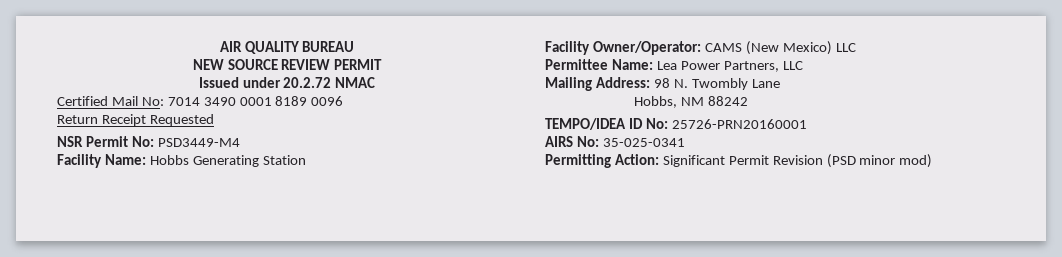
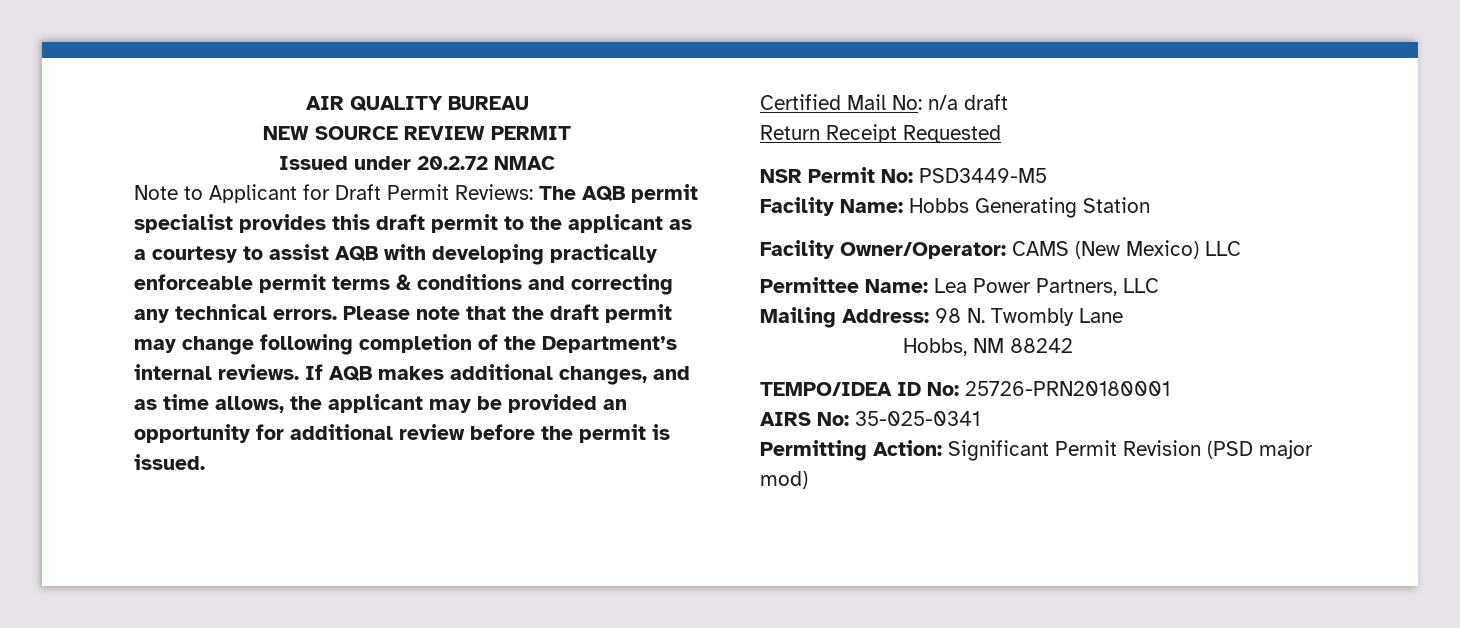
- Certified Mail No: 7014 3490 0001 8189 0096
+ Note to Applicant for Draft Permit Reviews: The AQB permit specialist provides this draft permit to the applicant as a courtesy to assist AQB with developing practically enforceable permit terms & conditions and correcting any technical errors. Please note that the draft permit may change following completion of the Department’s internal reviews. If AQB makes additional changes, and as time allows, the applicant may be provided an opportunity for additional review before the permit is issued.
+ Certified Mail No: n/a draft
- NSR Permit No: PSD3449-M4
+ NSR Permit No: PSD3449-M5
- TEMPO/IDEA ID No: 25726-PRN20160001
+ TEMPO/IDEA ID No: 25726-PRN20180001
- Permitting Action: Significant Permit Revision (PSD minor mod)
+ Permitting Action: Significant Permit Revision (PSD major mod)

